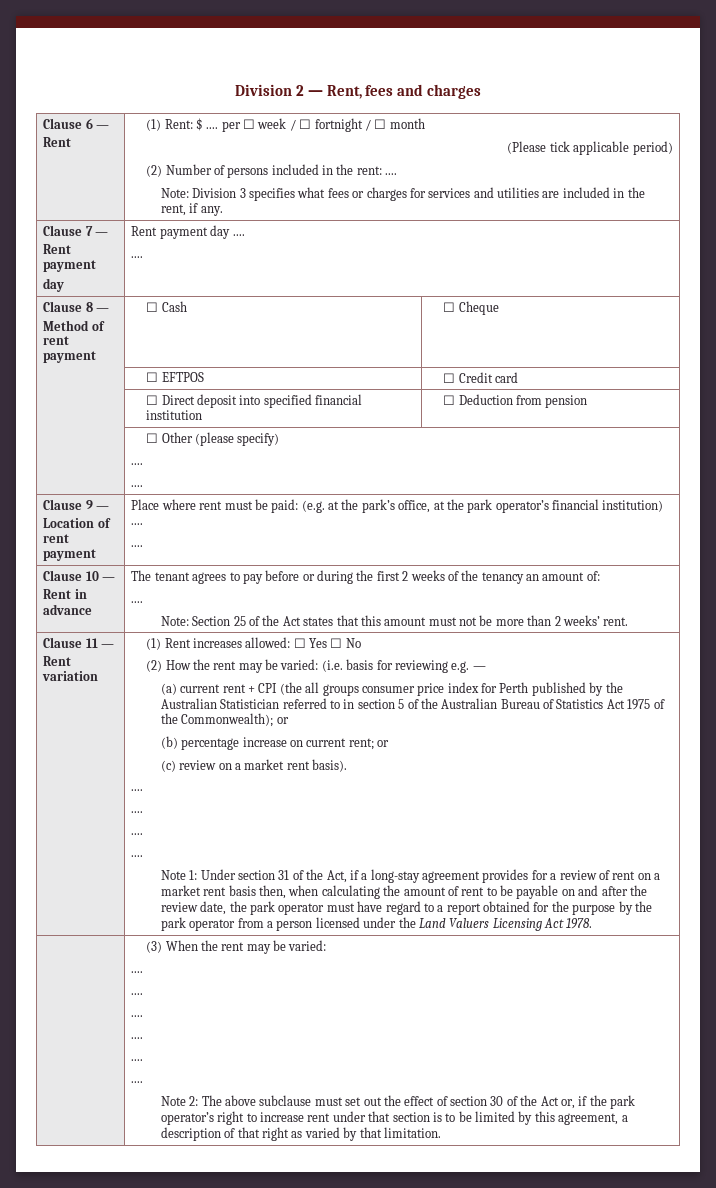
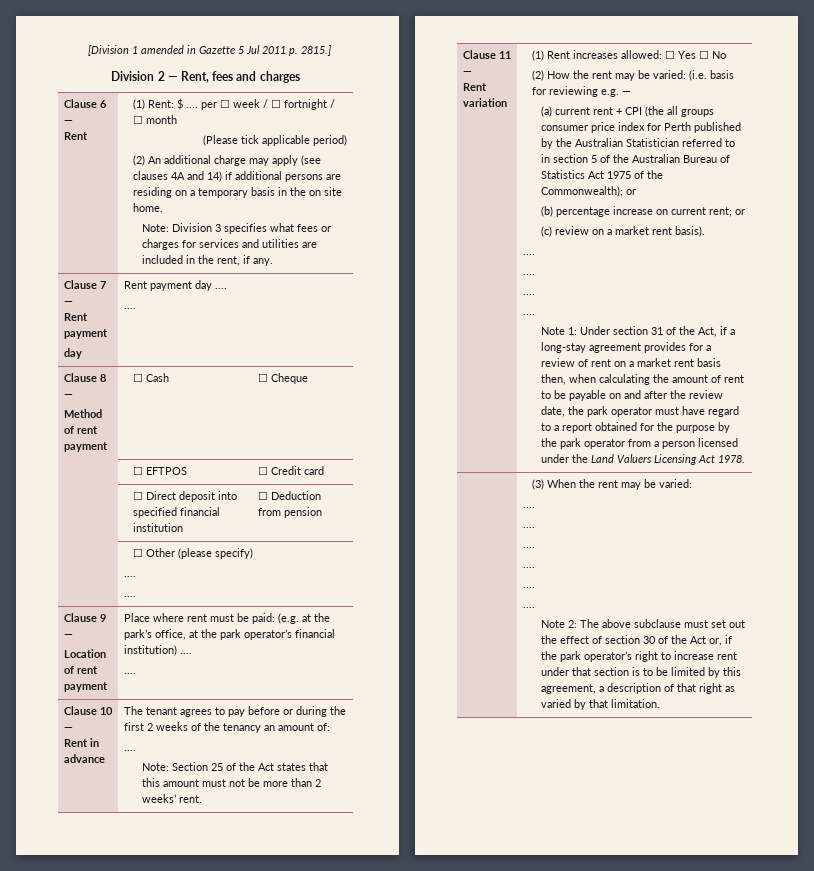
+ [Division 1 amended in Gazette 5 Jul 2011 p. 2815.]
- (2) Number of persons included in the rent: ....
+ (2) An additional charge may apply (see clauses 4A and 14) if additional persons are residing on a temporary basis in the on site home.

